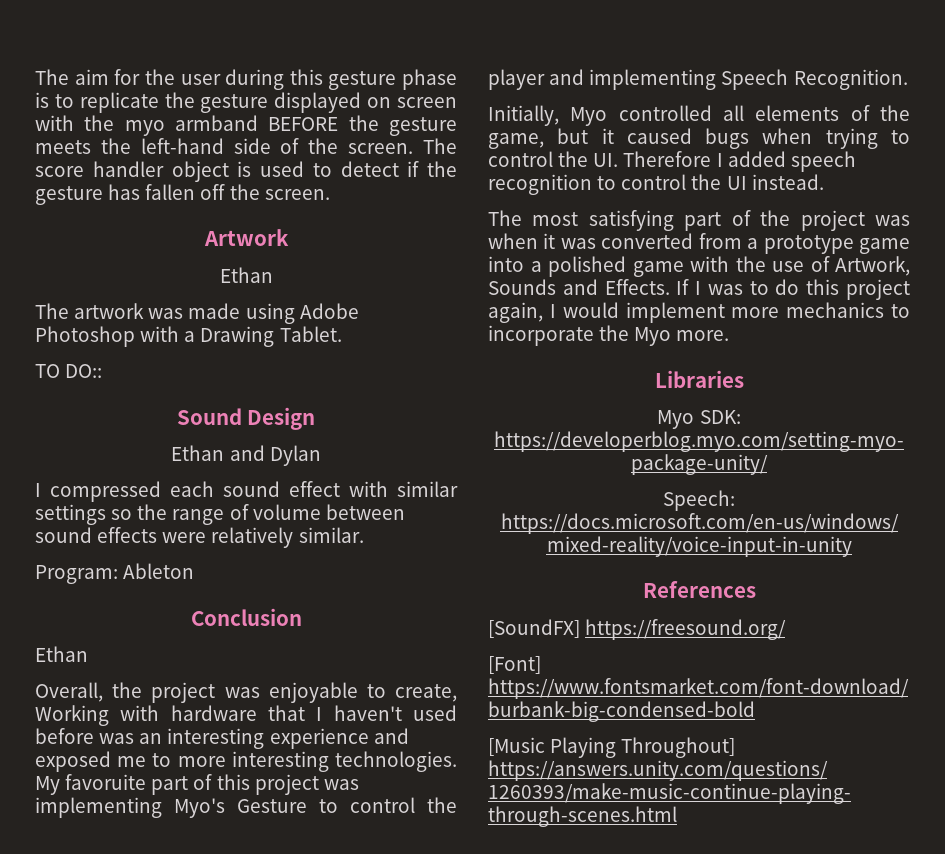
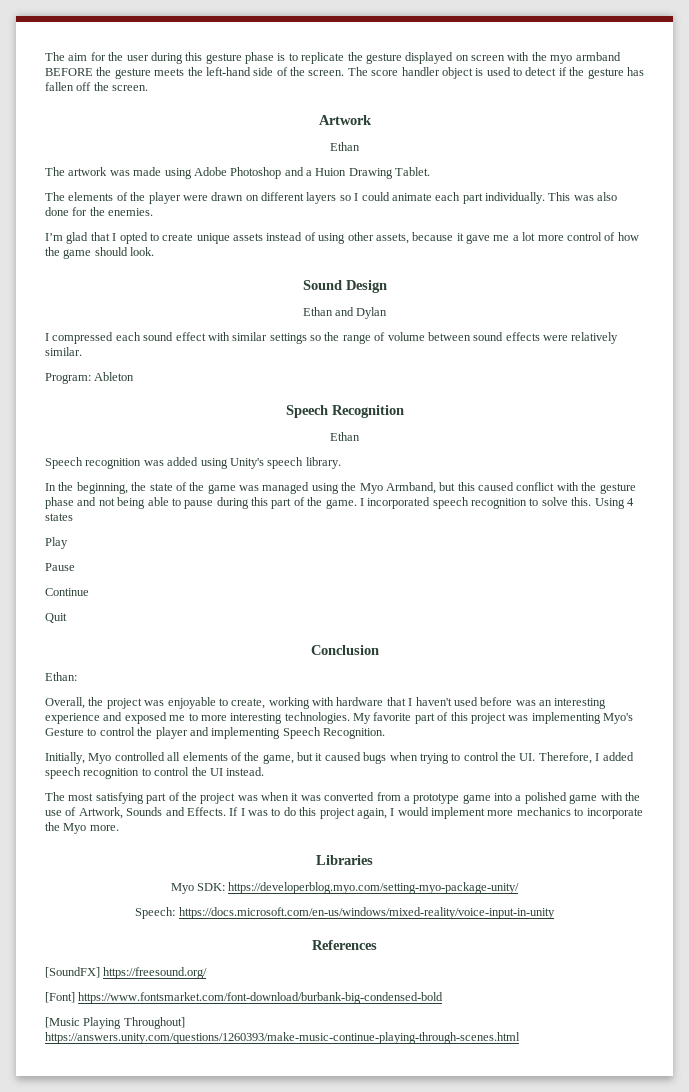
- The artwork was made using Adobe Photoshop with a Drawing Tablet.
+ The artwork was made using Adobe Photoshop and a Huion Drawing Tablet.
- TO DO::
+ The elements of the player were drawn on different layers so I could animate each part individually. This was also done for the enemies.
+ I’m glad that I opted to create unique assets instead of using other assets, because it gave me a lot more control of how the game should look.
+ Speech Recognition
+ Ethan
+ Speech recognition was added using Unity's speech library.
+ In the beginning, the state of the game was managed using the Myo Armband, but this caused conflict with the gesture phase and not being able to pause during this part of the game. I incorporated speech recognition to solve this. Using 4 states
+ Play
+ Pause
+ Continue
+ Quit
  Conclusion
- Ethan
+ Ethan:
- Overall, the project was enjoyable to create, Working with hardware that I haven't used before was an interesting experience and exposed me to more interesting technologies.
+ Overall, the project was enjoyable to create, working with hardware that I haven't used before was an interesting experience and exposed me to more interesting technologies.
- My favoruite part of this project was implementing Myo's Gesture to control the player and implementing Speech Recognition.
+ My favorite part of this project was implementing Myo's Gesture to control the player and implementing Speech Recognition.
- Initially, Myo controlled all elements of the game, but it caused bugs when trying to control the UI. Therefore I added speech recognition to control the UI instead.
+ Initially, Myo controlled all elements of the game, but it caused bugs when trying to control the UI. Therefore, I added speech recognition to control the UI instead.

